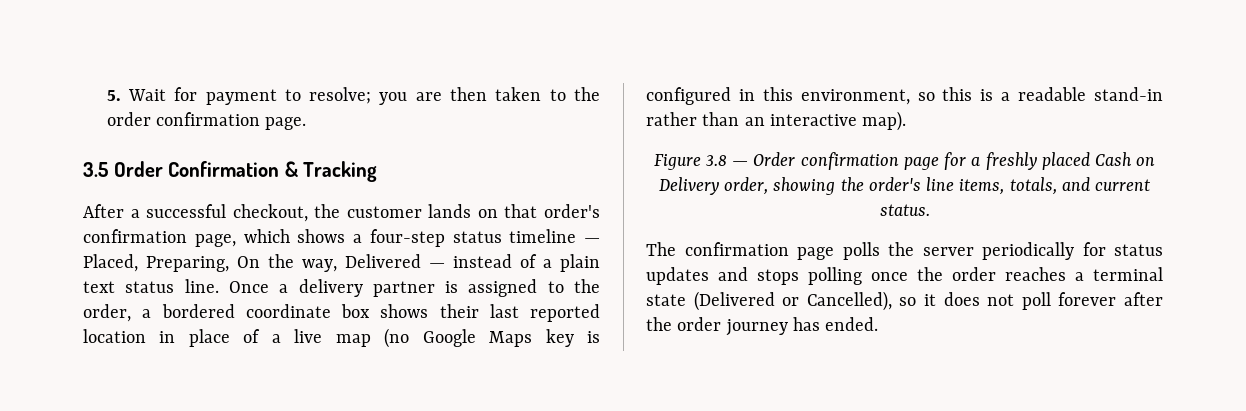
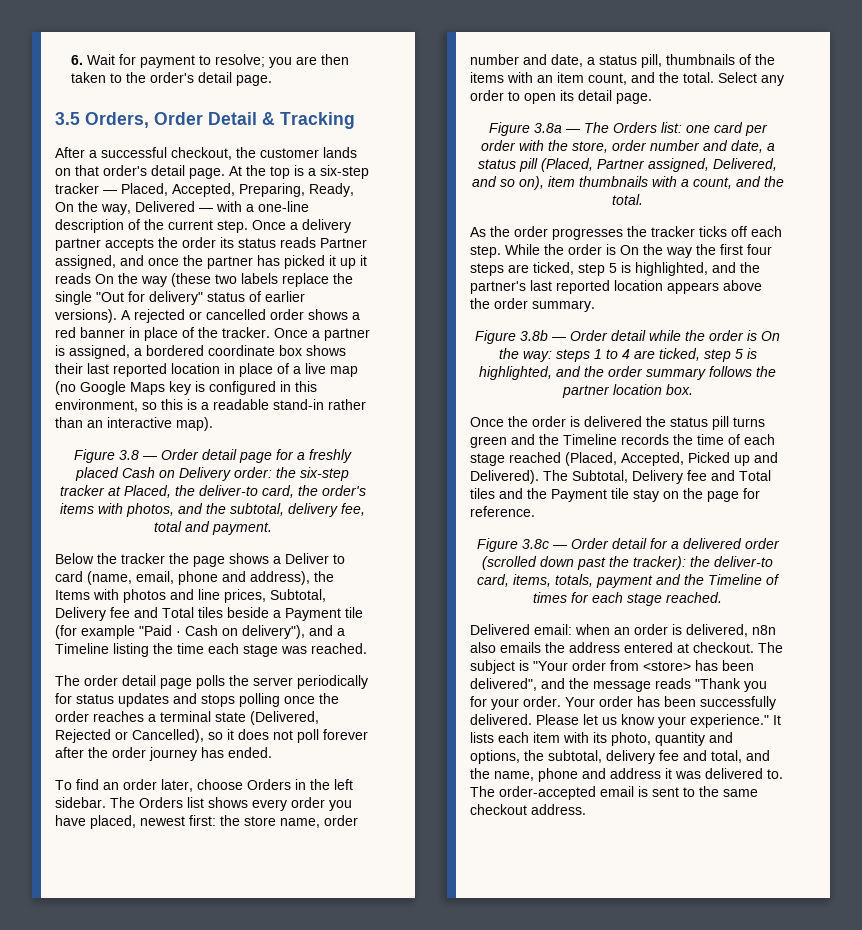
- 5. Wait for payment to resolve; you are then taken to the order confirmation page.
+ 6. Wait for payment to resolve; you are then taken to the order's detail page.
- 3.5 Order Confirmation & Tracking
+ 3.5 Orders, Order Detail & Tracking
- After a successful checkout, the customer lands on that order's confirmation page, which shows a four-step status timeline — Placed, Preparing, On the way, Delivered — instead of a plain text status line. Once a delivery partner is assigned to the order, a bordered coordinate box shows their last reported location in place of a live map (no Google Maps key is configured in this environment, so this is a readable stand-in rather than an interactive map).
+ After a successful checkout, the customer lands on that order's detail page. At the top is a six-step tracker — Placed, Accepted, Preparing, Ready, On the way, Delivered — with a one-line description of the current step. Once a delivery partner accepts the order its status reads Partner assigned, and once the partner has picked it up it reads On the way (these two labels replace the single "Out for delivery" status of earlier versions). A rejected or cancelled order shows a red banner in place of the tracker. Once a partner is assigned, a bordered coordinate box shows their last reported location in place of a live map (no Google Maps key is configured in this environment, so this is a readable stand-in rather than an interactive map).
- Figure 3.8 — Order confirmation page for a freshly placed Cash on Delivery order, showing the order's line items, totals, and current status.
- The confirmation page polls the server periodically for status updates and stops polling once the order reaches a terminal state (Delivered or Cancelled), so it does not poll forever after the order journey has ended.
+ Figure 3.8 — Order detail page for a freshly placed Cash on Delivery order: the six-step tracker at Placed, the deliver-to card, the order's items with photos, and the subtotal, delivery fee, total and payment.
+ Below the tracker the page shows a Deliver to card (name, email, phone and address), the Items with photos and line prices, Subtotal, Delivery fee and Total tiles beside a Payment tile (for example "Paid · Cash on delivery"), and a Timeline listing the time each stage was reached.
+ The order detail page polls the server periodically for status updates and stops polling once the order reaches a terminal state (Delivered, Rejected or Cancelled), so it does not poll forever after the order journey has ended.
+ To find an order later, choose Orders in the left sidebar. The Orders list shows every order you have placed, newest first: the store name, order number and date, a status pill, thumbnails of the items with an item count, and the total. Select any order to open its detail page.
+ Figure 3.8a — The Orders list: one card per order with the store, order number and date, a status pill (Placed, Partner assigned, Delivered, and so on), item thumbnails with a count, and the total.
+ As the order progresses the tracker ticks off each step. While the order is On the way the first four steps are ticked, step 5 is highlighted, and the partner's last reported location appears above the order summary.
+ Figure 3.8b — Order detail while the order is On the way: steps 1 to 4 are ticked, step 5 is highlighted, and the order summary follows the partner location box.
+ Once the order is delivered the status pill turns green and the Timeline records the time of each stage reached (Placed, Accepted, Picked up and Delivered). The Subtotal, Delivery fee and Total tiles and the Payment tile stay on the page for reference.
+ Figure 3.8c — Order detail for a delivered order (scrolled down past the tracker): the deliver-to card, items, totals, payment and the Timeline of times for each stage reached.
+ Delivered email: when an order is delivered, n8n also emails the address entered at checkout. The subject is "Your order from <store> has been delivered", and the message reads "Thank you for your order. Your order has been successfully delivered. Please let us know your experience." It lists each item with its photo, quantity and options, the subtotal, delivery fee and total, and the name, phone and address it was delivered to. The order-accepted email is sent to the same checkout address.

